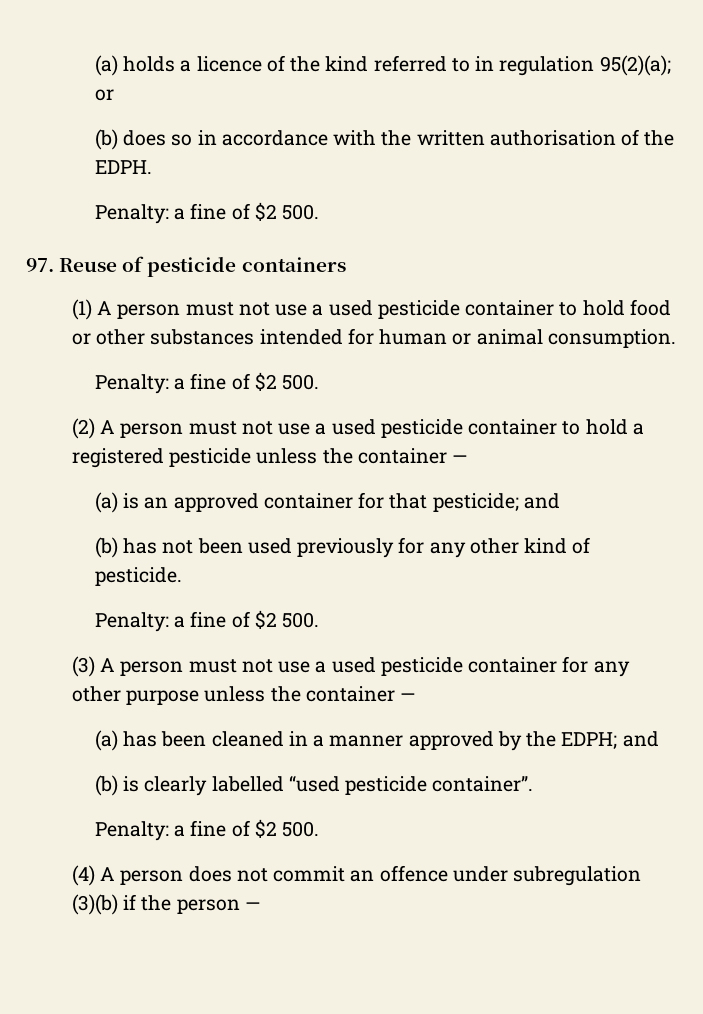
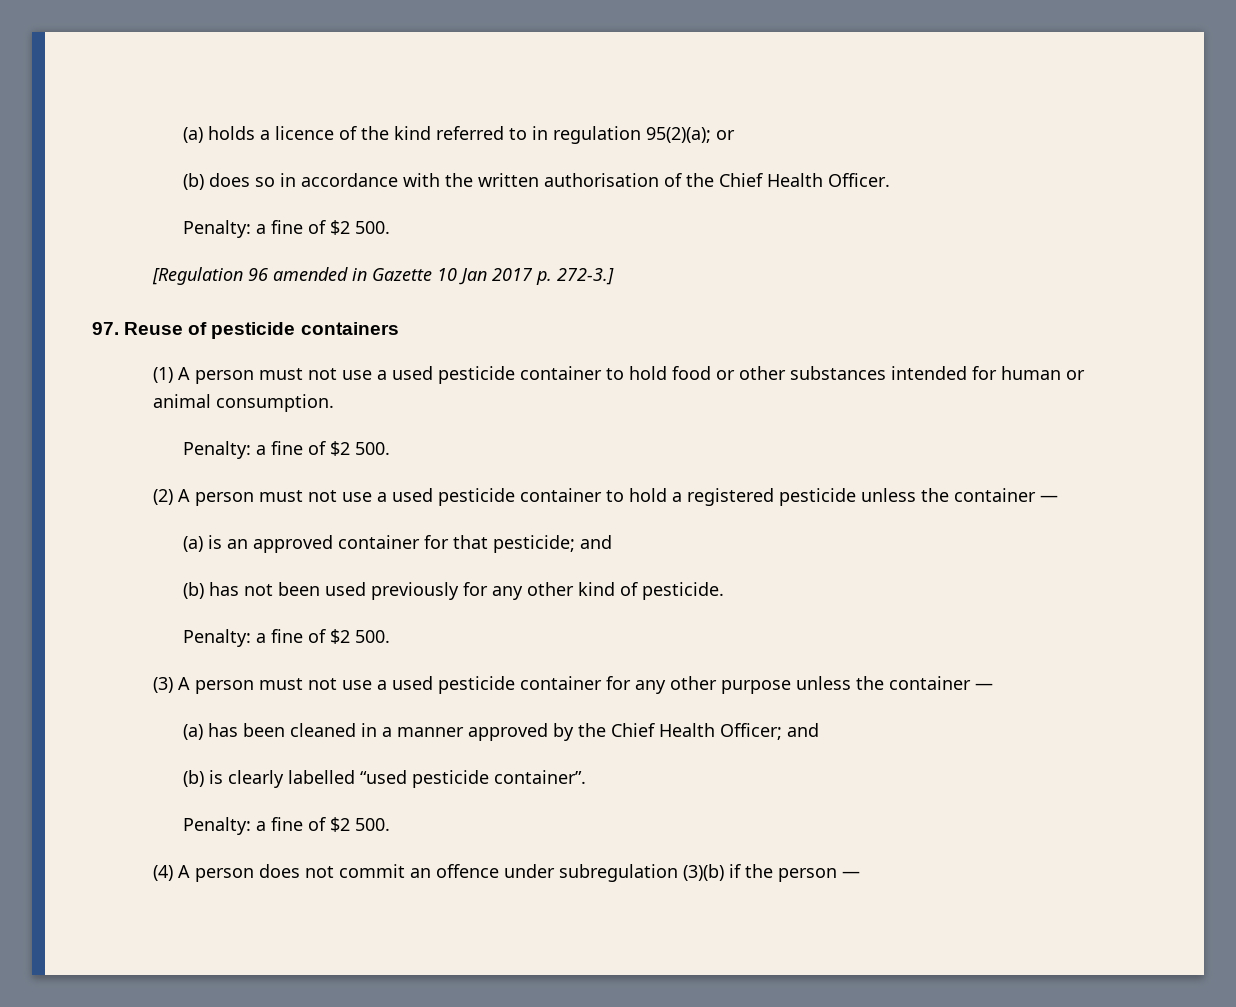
- (b) does so in accordance with the written authorisation of the EDPH.
+ (b) does so in accordance with the written authorisation of the Chief Health Officer.
  Penalty: a fine of $2 500.
+ [Regulation 96 amended in Gazette 10 Jan 2017 p. 272-3.]
- (a) has been cleaned in a manner approved by the EDPH; and
+ (a) has been cleaned in a manner approved by the Chief Health Officer; and

